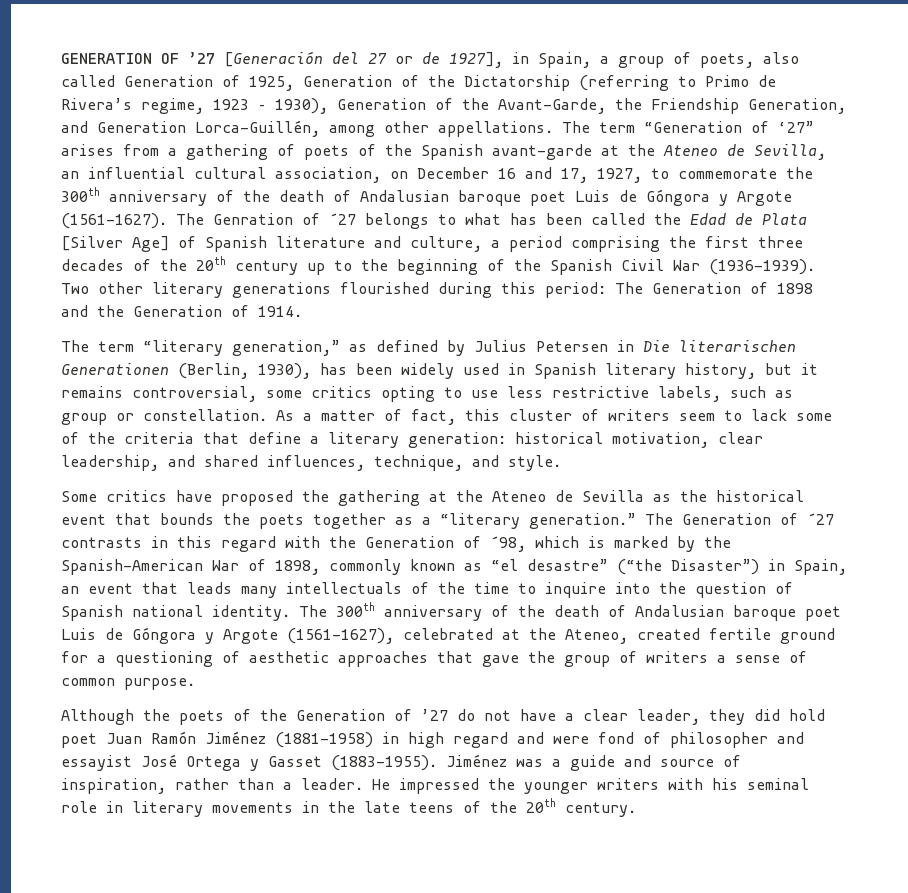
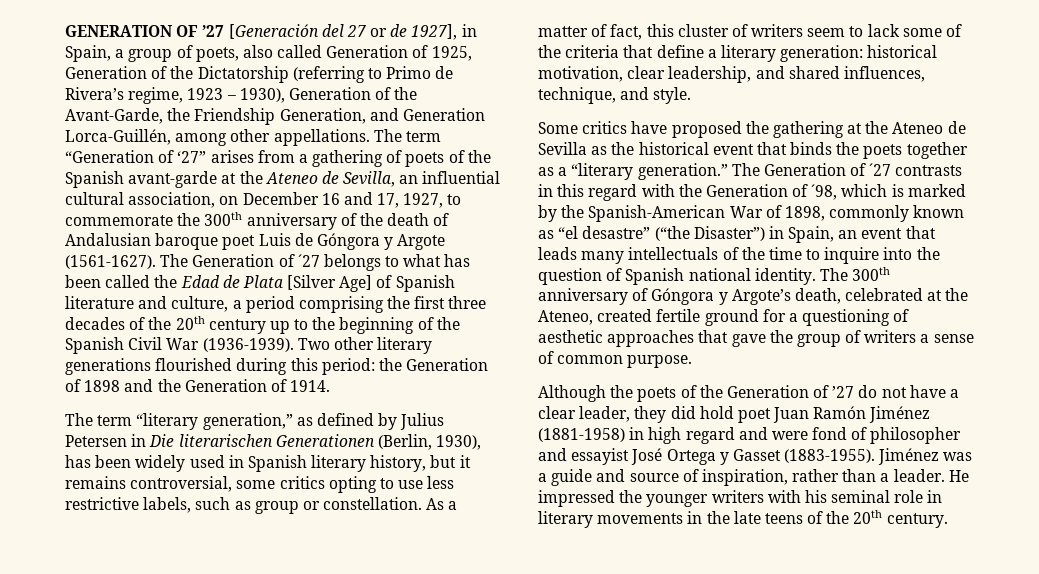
- The Genration of ´27 belongs to what has been called the Edad de Plata [Silver Age] of Spanish literature and culture, a period comprising the first three decades of the 20th century up to the beginning of the Spanish Civil War (1936-1939).
+ The Generation of ´27 belongs to what has been called the Edad de Plata [Silver Age] of Spanish literature and culture, a period comprising the first three decades of the 20th century up to the beginning of the Spanish Civil War (1936-1939).
- Two other literary generations flourished during this period: The Generation of 1898 and the Generation of 1914.
+ Two other literary generations flourished during this period: the Generation of 1898 and the Generation of 1914.
- Some critics have proposed the gathering at the Ateneo de Sevilla as the historical event that bounds the poets together as a “literary generation.”
+ Some critics have proposed the gathering at the Ateneo de Sevilla as the historical event that binds the poets together as a “literary generation.”
- The 300th anniversary of the death of Andalusian baroque poet Luis de Góngora y Argote (1561-1627), celebrated at the Ateneo, created fertile ground for a questioning of aesthetic approaches that gave the group of writers a sense of common purpose.
+ The 300th anniversary of Góngora y Argote’s death, celebrated at the Ateneo, created fertile ground for a questioning of aesthetic approaches that gave the group of writers a sense of common purpose.

